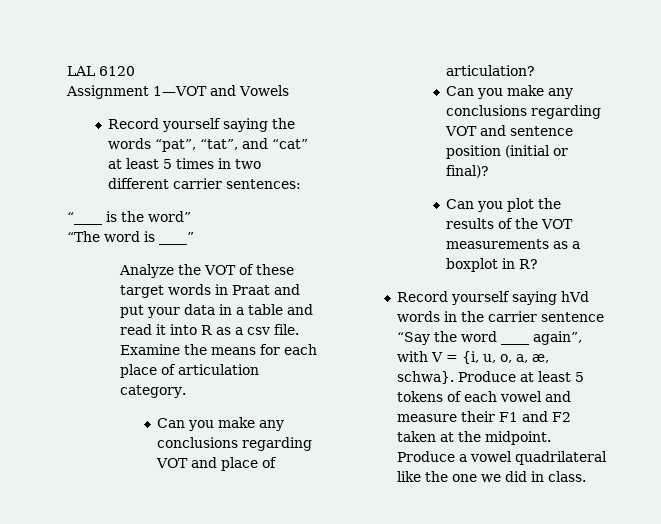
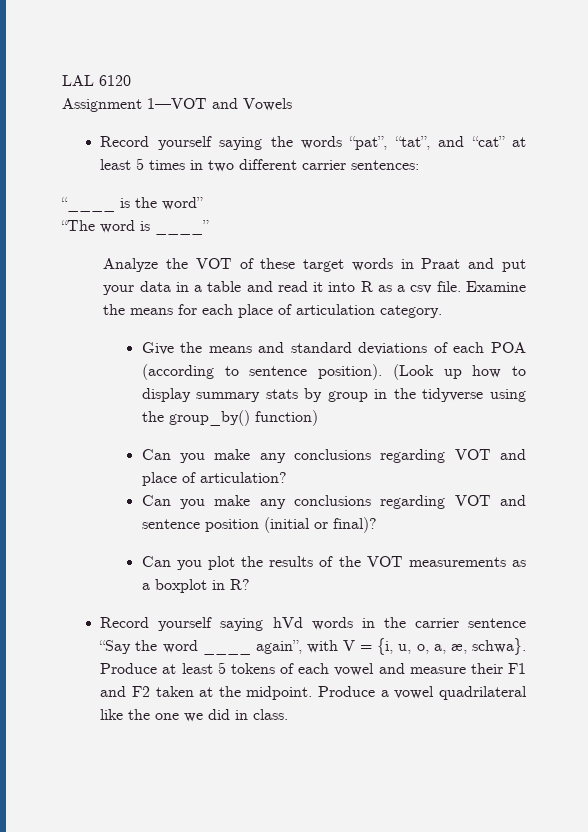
+ Give the means and standard deviations of each POA (according to sentence position). (Look up how to display summary stats by group in the tidyverse using the group_by() function)

